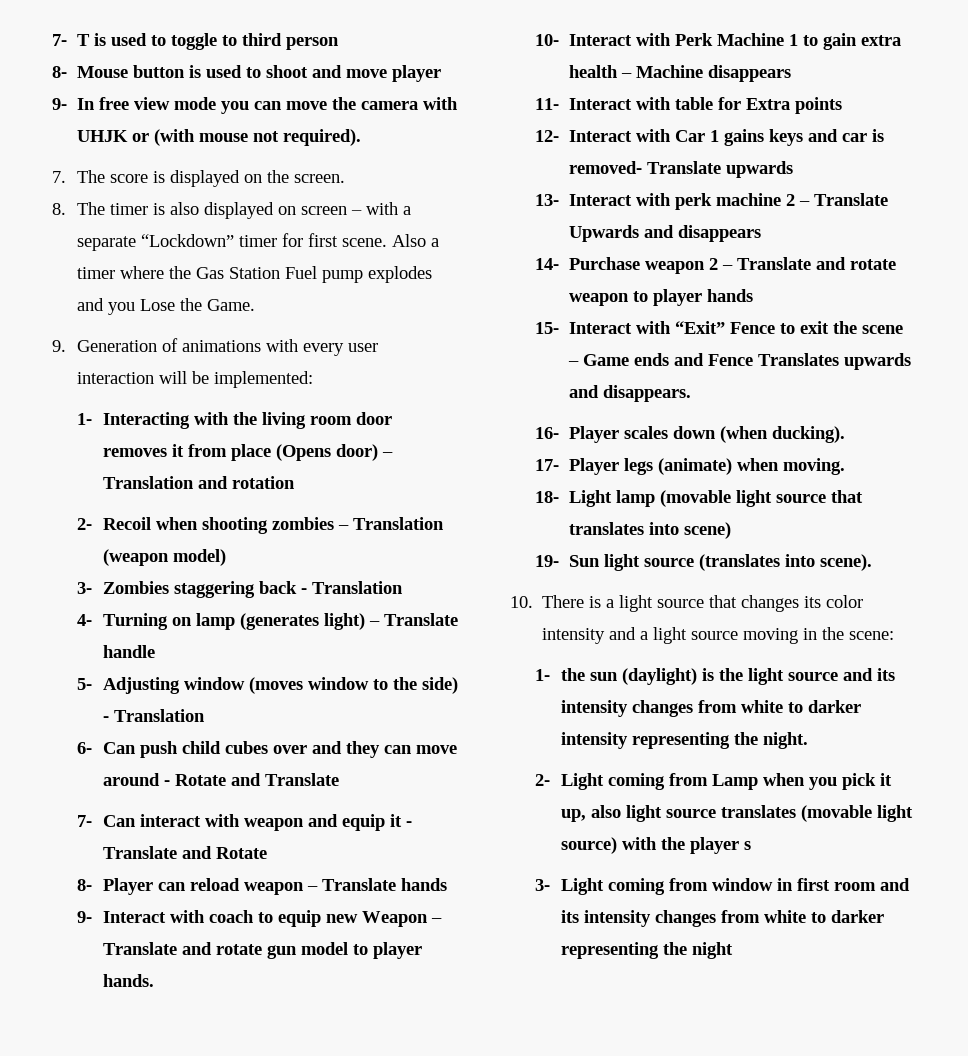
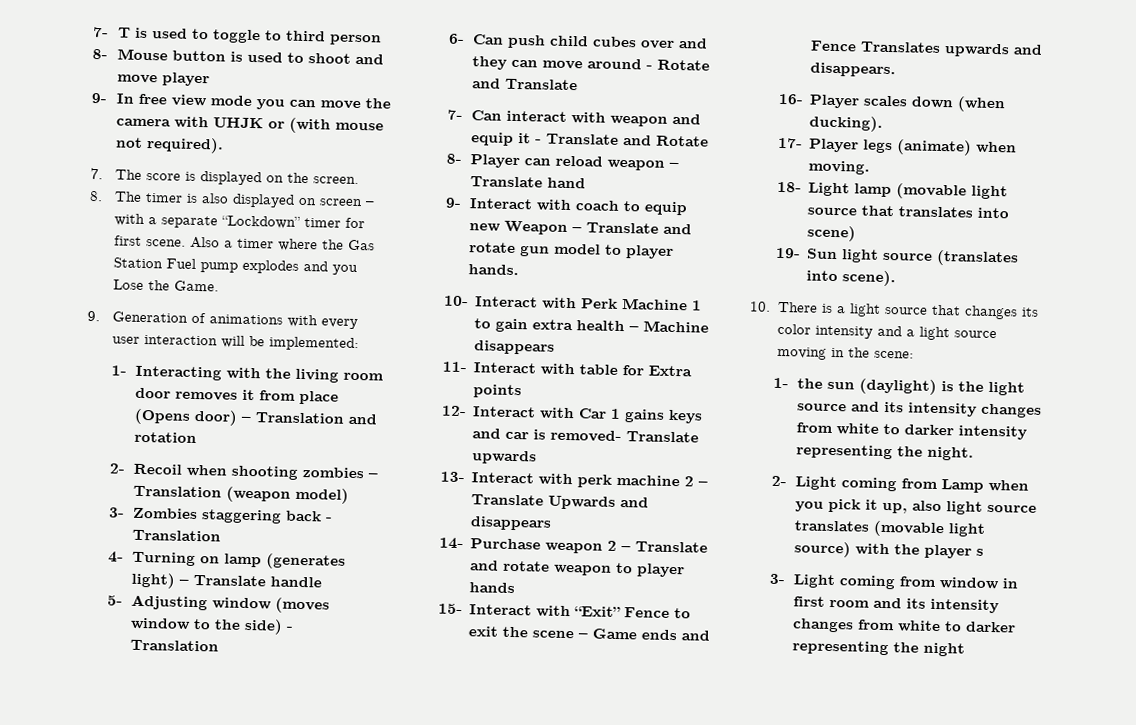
- 8- Player can reload weapon – Translate hands
+ 8- Player can reload weapon – Translate hand

